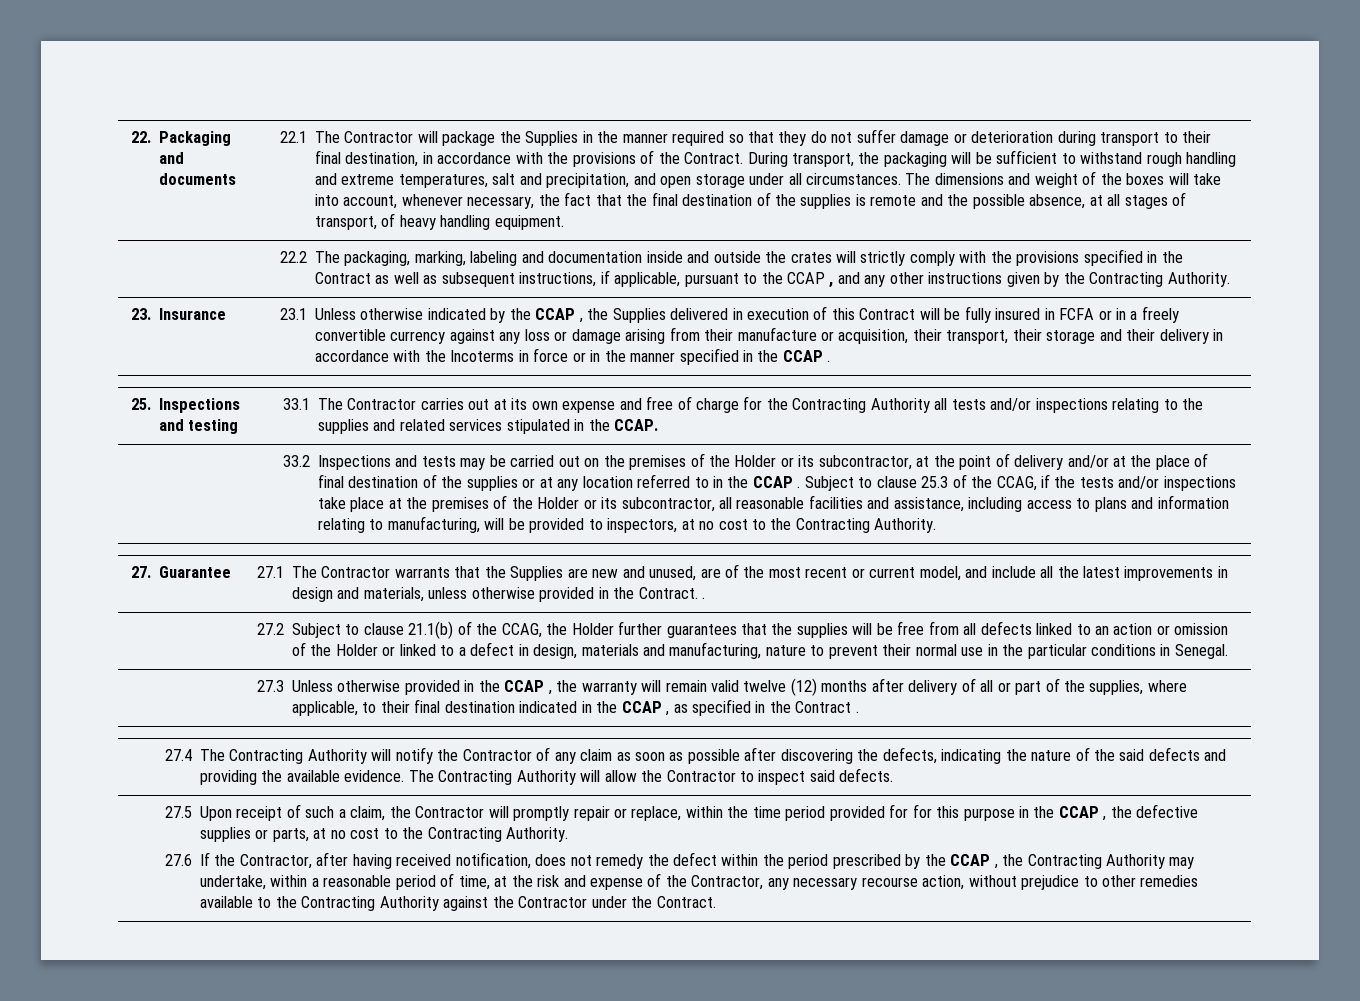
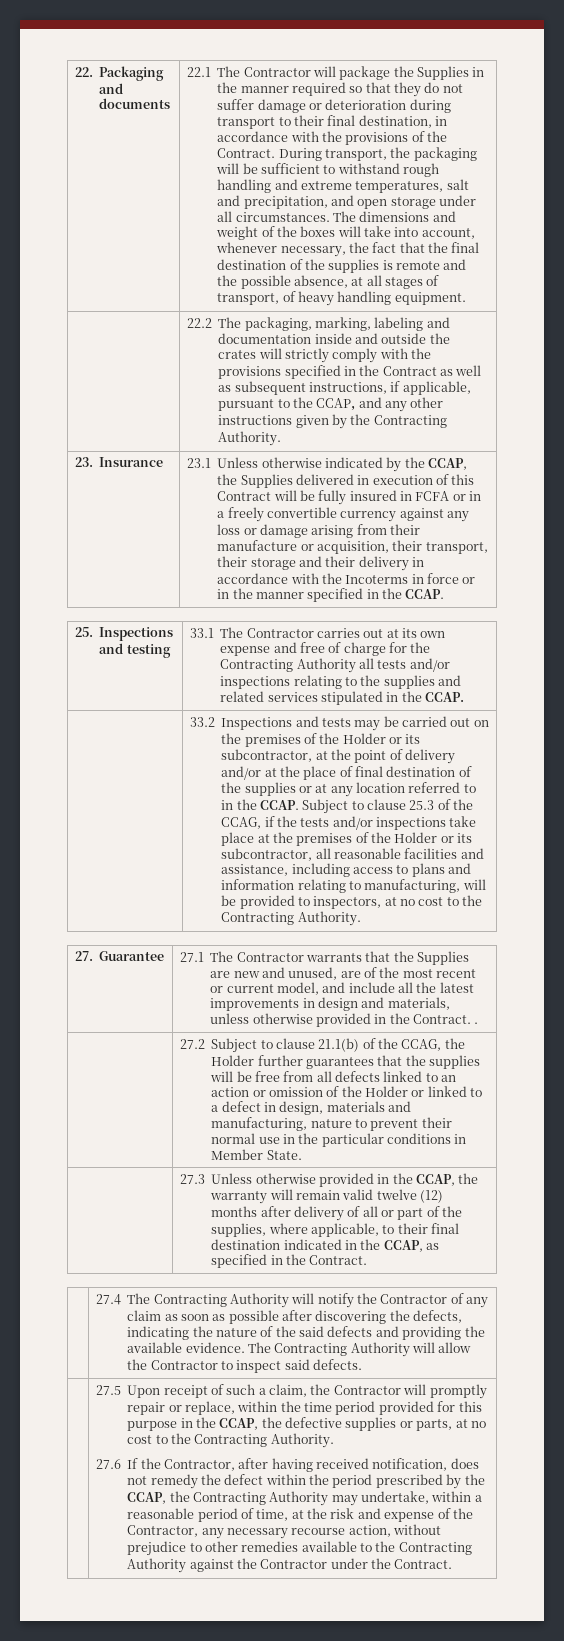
- 22.2 The packaging, marking, labeling and documentation inside and outside the crates will strictly comply with the provisions specified in the Contract as well as subsequent instructions, if applicable, pursuant to the CCAP , and any other instructions given by the Contracting Authority.
+ 22.2 The packaging, marking, labeling and documentation inside and outside the crates will strictly comply with the provisions specified in the Contract as well as subsequent instructions, if applicable, pursuant to the CCAP, and any other instructions given by the Contracting Authority.
- 23.1 Unless otherwise indicated by the CCAP , the Supplies delivered in execution of this Contract will be fully insured in FCFA or in a freely convertible currency against any loss or damage arising from their manufacture or acquisition, their transport, their storage and their delivery in accordance with the Incoterms in force or in the manner specified in the CCAP .
+ 23.1 Unless otherwise indicated by the CCAP, the Supplies delivered in execution of this Contract will be fully insured in FCFA or in a freely convertible currency against any loss or damage arising from their manufacture or acquisition, their transport, their storage and their delivery in accordance with the Incoterms in force or in the manner specified in the CCAP.
- 33.2 Inspections and tests may be carried out on the premises of the Holder or its subcontractor, at the point of delivery and/or at the place of final destination of the supplies or at any location referred to in the CCAP .
+ 33.2 Inspections and tests may be carried out on the premises of the Holder or its subcontractor, at the point of delivery and/or at the place of final destination of the supplies or at any location referred to in the CCAP.
- 27.2 Subject to clause 21.1(b) of the CCAG, the Holder further guarantees that the supplies will be free from all defects linked to an action or omission of the Holder or linked to a defect in design, materials and manufacturing, nature to prevent their normal use in the particular conditions in Senegal.
+ 27.2 Subject to clause 21.1(b) of the CCAG, the Holder further guarantees that the supplies will be free from all defects linked to an action or omission of the Holder or linked to a defect in design, materials and manufacturing, nature to prevent their normal use in the particular conditions in Member State.
- 27.3 Unless otherwise provided in the CCAP , the warranty will remain valid twelve (12) months after delivery of all or part of the supplies, where applicable, to their final destination indicated in the CCAP , as specified in the Contract .
+ 27.3 Unless otherwise provided in the CCAP, the warranty will remain valid twelve (12) months after delivery of all or part of the supplies, where applicable, to their final destination indicated in the CCAP, as specified in the Contract.
- 27.5 Upon receipt of such a claim, the Contractor will promptly repair or replace, within the time period provided for for this purpose in the CCAP , the defective supplies or parts, at no cost to the Contracting Authority.
+ 27.5 Upon receipt of such a claim, the Contractor will promptly repair or replace, within the time period provided for this purpose in the CCAP, the defective supplies or parts, at no cost to the Contracting Authority.
- 27.6 If the Contractor, after having received notification, does not remedy the defect within the period prescribed by the CCAP , the Contracting Authority may undertake, within a reasonable period of time, at the risk and expense of the Contractor, any necessary recourse action, without prejudice to other remedies available to the Contracting Authority against the Contractor under the Contract.
+ 27.6 If the Contractor, after having received notification, does not remedy the defect within the period prescribed by the CCAP, the Contracting Authority may undertake, within a reasonable period of time, at the risk and expense of the Contractor, any necessary recourse action, without prejudice to other remedies available to the Contracting Authority against the Contractor under the Contract.

